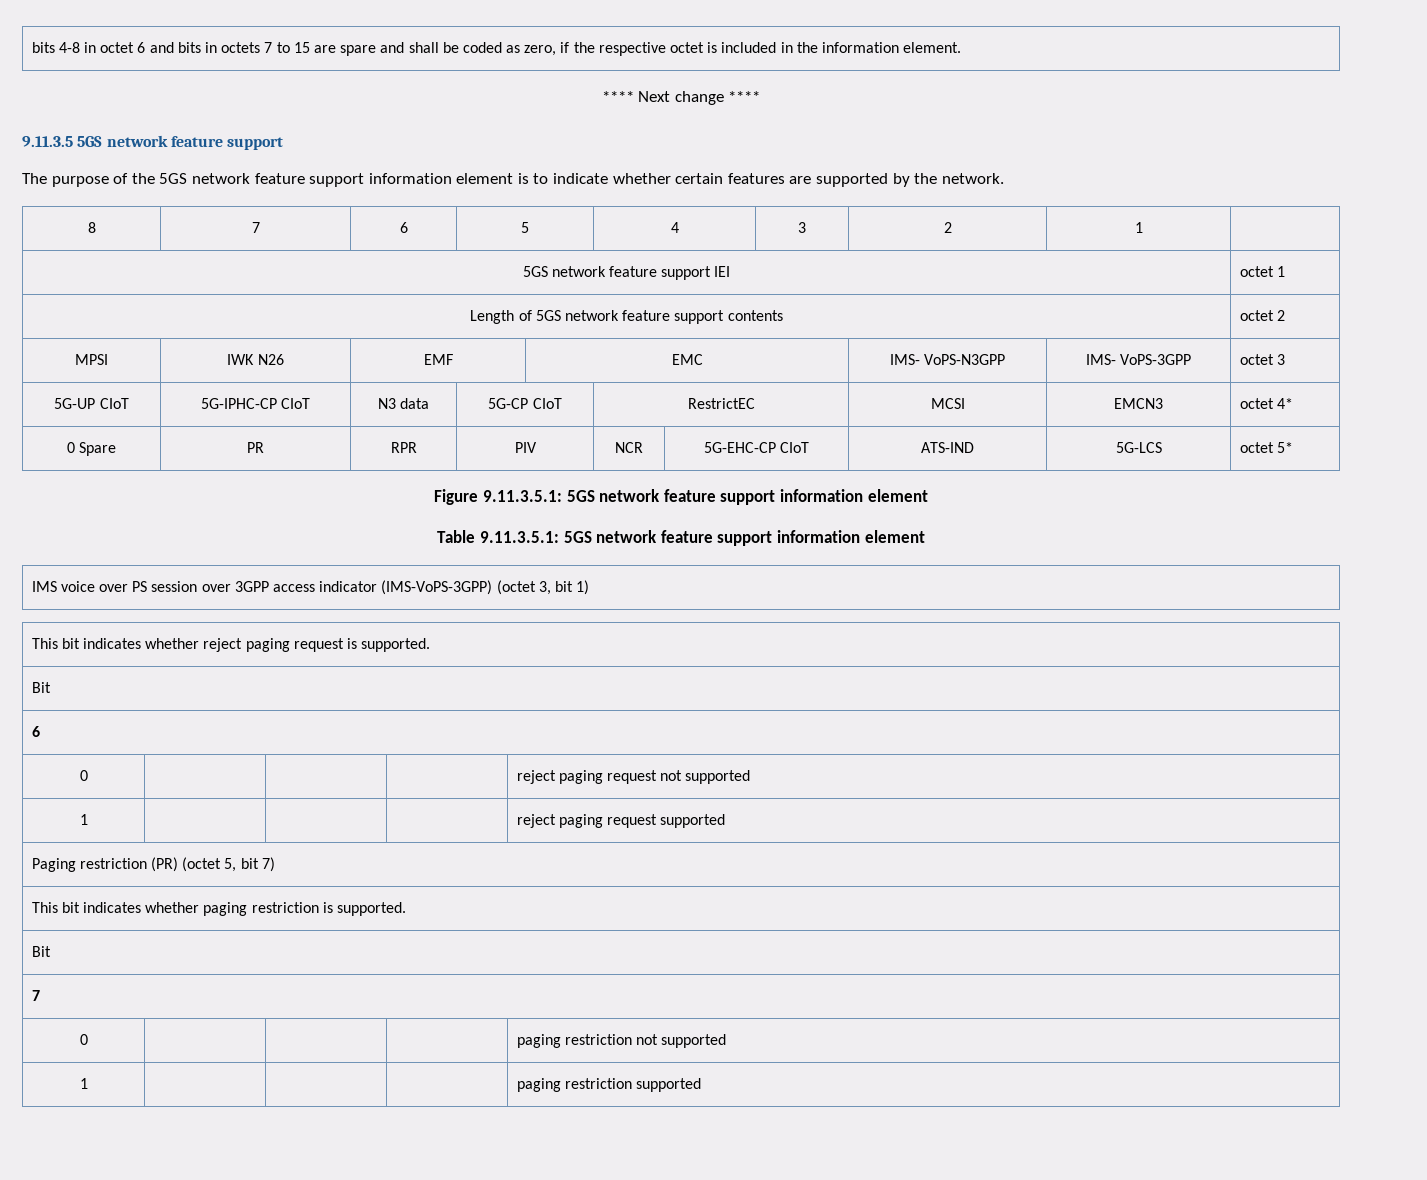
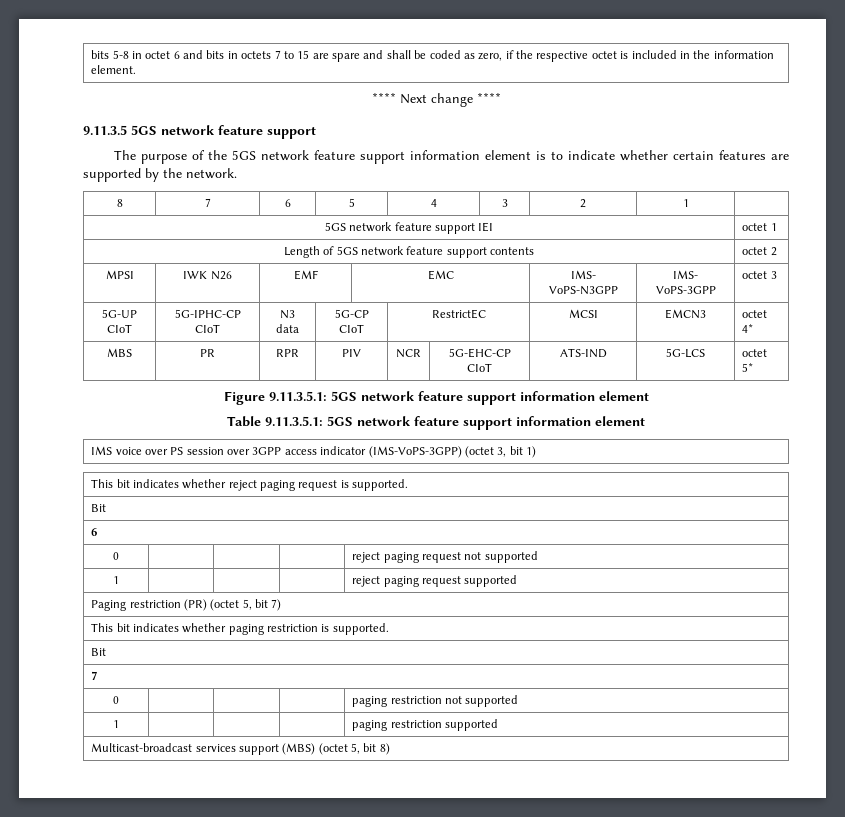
- bits 4-8 in octet 6 and bits in octets 7 to 15 are spare and shall be coded as zero, if the respective octet is included in the information element.
+ bits 5-8 in octet 6 and bits in octets 7 to 15 are spare and shall be coded as zero, if the respective octet is included in the information element.
- 0 Spare | PR | RPR | PIV | NCR | 5G-EHC-CP CIoT | ATS-IND | 5G-LCS | octet 5*
+ MBS | PR | RPR | PIV | NCR | 5G-EHC-CP CIoT | ATS-IND | 5G-LCS | octet 5*
+ Multicast-broadcast services support (MBS) (octet 5, bit 8)

